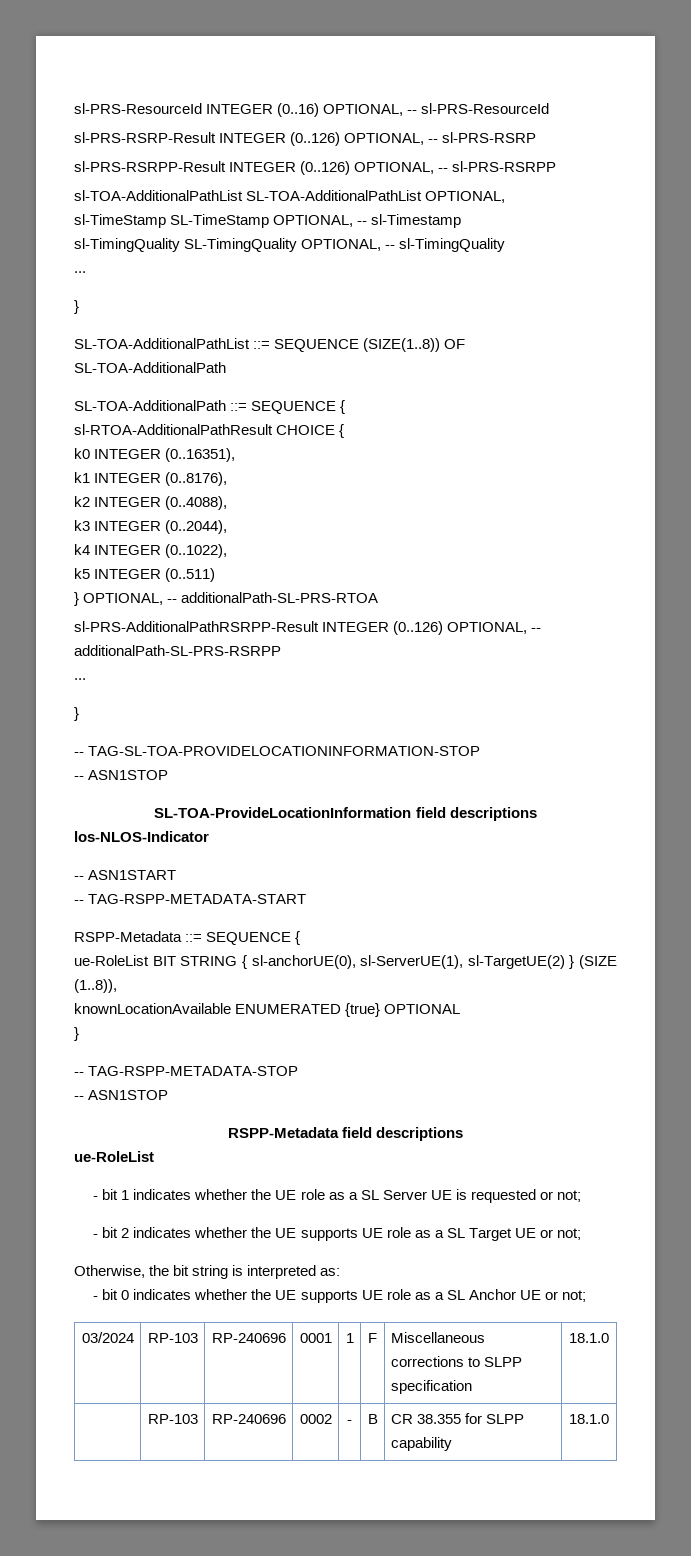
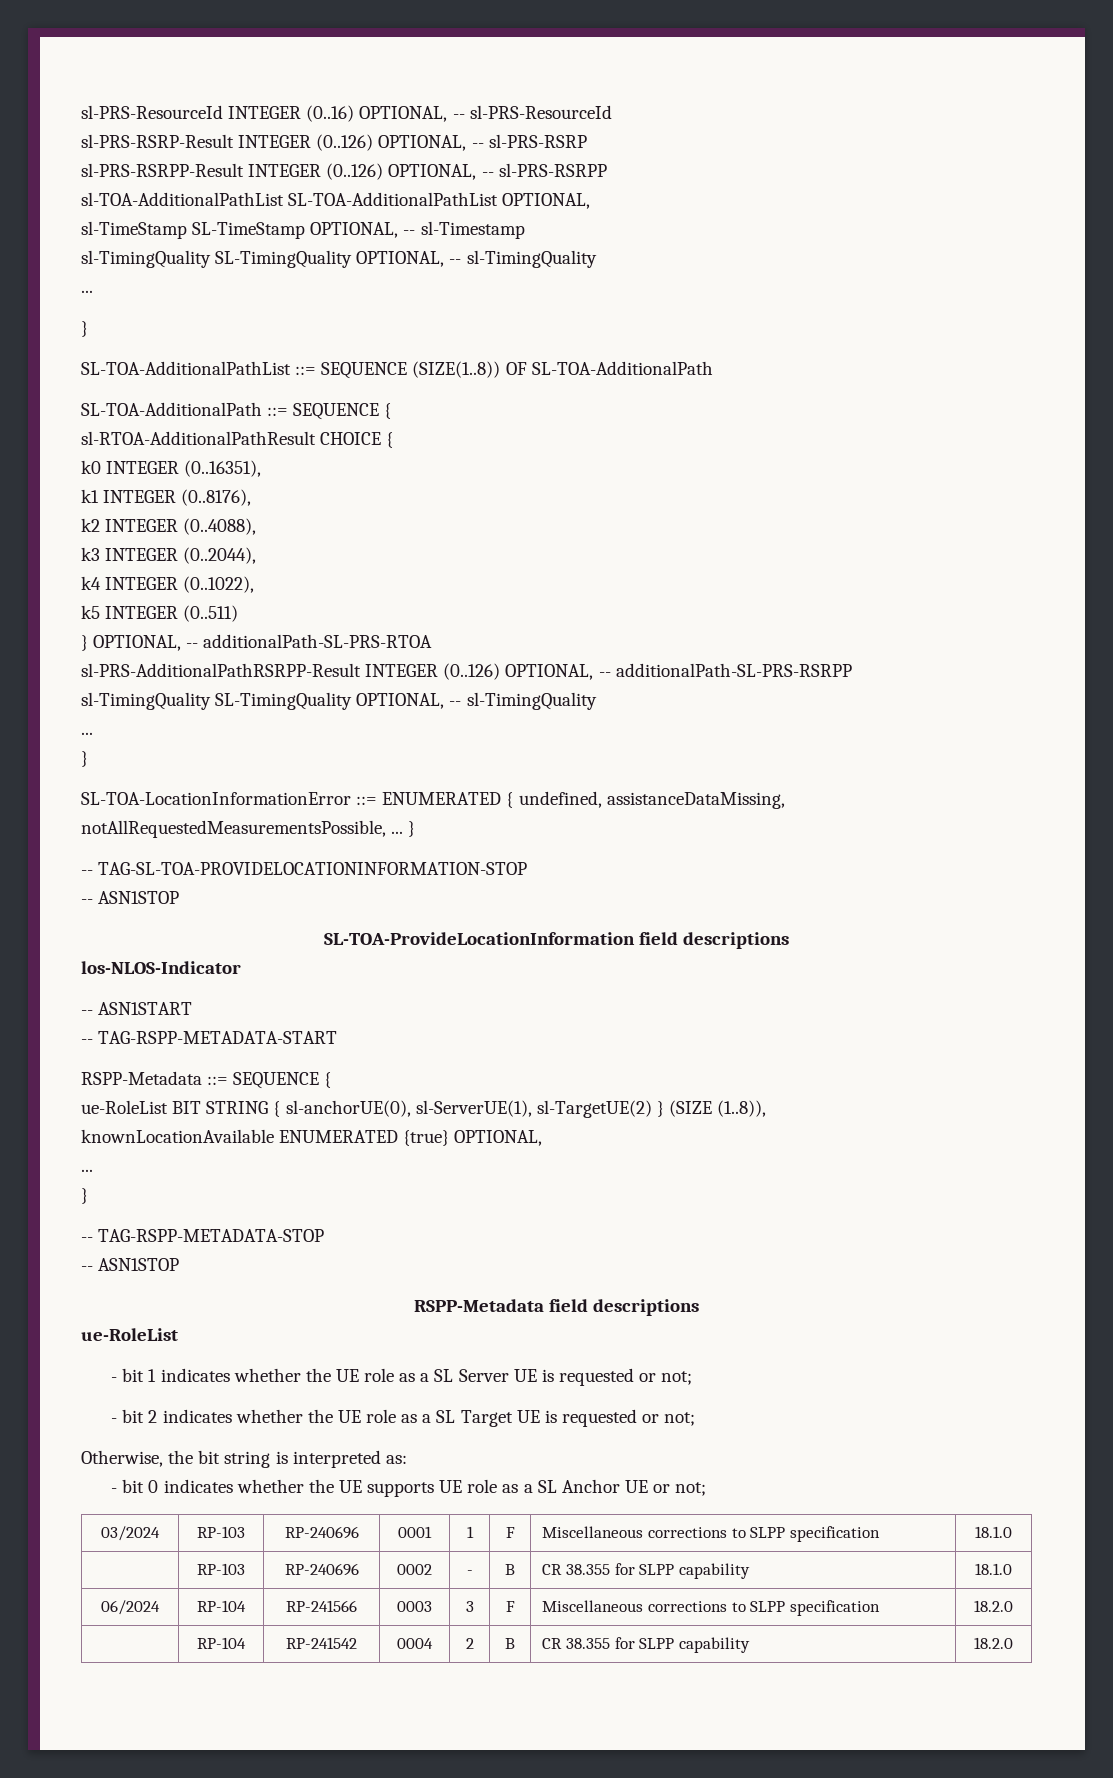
  sl-PRS-AdditionalPathRSRPP-Result INTEGER (0..126) OPTIONAL, -- additionalPath-SL-PRS-RSRPP
+ sl-TimingQuality SL-TimingQuality OPTIONAL, -- sl-TimingQuality
  ...
  }
+ SL-TOA-LocationInformationError ::= ENUMERATED { undefined, assistanceDataMissing, notAllRequestedMeasurementsPossible, ... }
- knownLocationAvailable ENUMERATED {true} OPTIONAL
+ knownLocationAvailable ENUMERATED {true} OPTIONAL,
+ ...
- - bit 2 indicates whether the UE supports UE role as a SL Target UE or not;
+ - bit 2 indicates whether the UE role as a SL Target UE is requested or not;
+ 06/2024 | RP-104 | RP-241566 | 0003 | 3 | F | Miscellaneous corrections to SLPP specification | 18.2.0
+ | RP-104 | RP-241542 | 0004 | 2 | B | CR 38.355 for SLPP capability | 18.2.0

